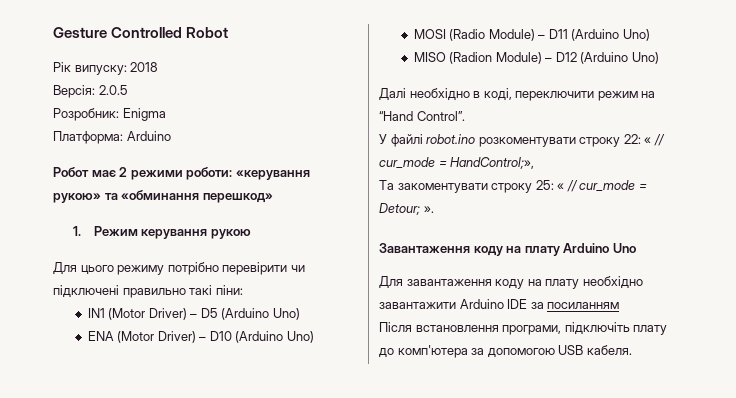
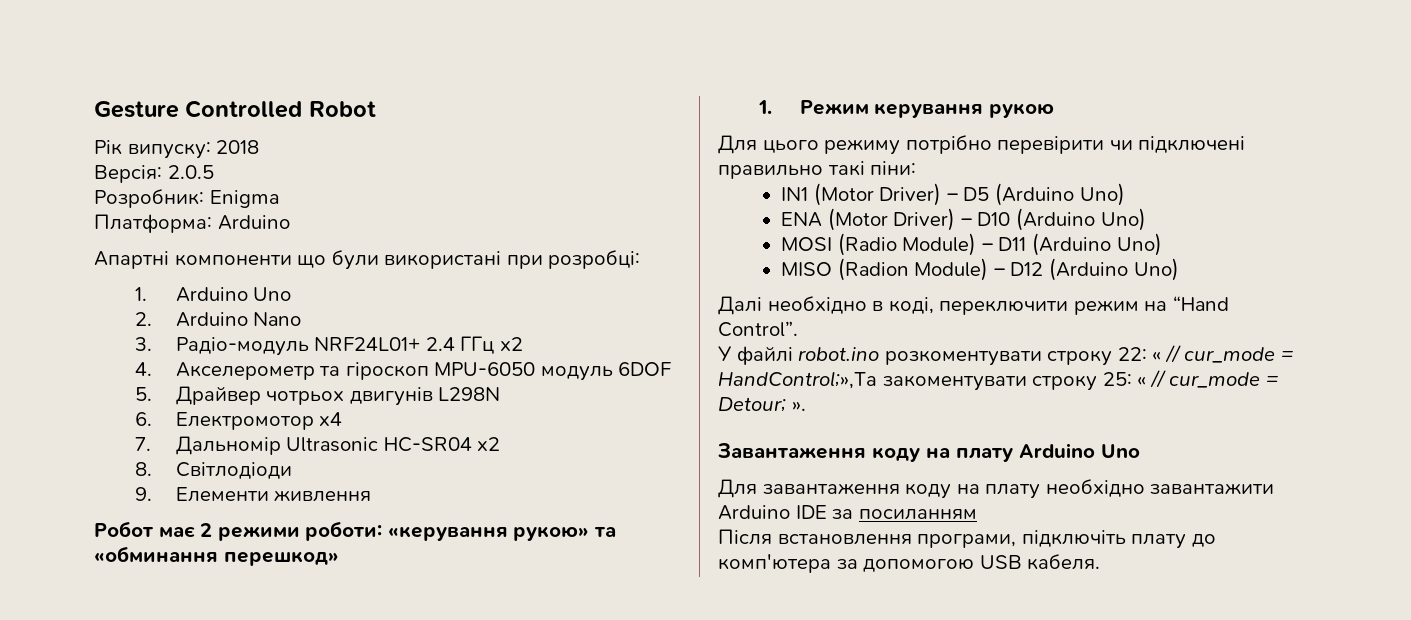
+ Апартні компоненти що були використані при розробці:
+ 1. Arduino Uno
+ 2. Arduino Nano
+ 3. Радіо-модуль NRF24L01+ 2.4 ГГц х2
+ 4. Акселерометр та гіроскоп MPU-6050 модуль 6DOF
+ 5. Драйвер чотрьох двигунів L298N
+ 6. Електромотор x4
+ 7. Дальномір Ultrasonic HC-SR04 x2
+ 8. Світлодіоди
+ 9. Елементи живлення
- У файлі robot.ino розкоментувати строку 22: « // cur_mode = HandControl;»,
- Та закоментувати строку 25: « // cur_mode = Detour; ».
+ У файлі robot.ino розкоментувати строку 22: « // cur_mode = HandControl;»,Та закоментувати строку 25: « // cur_mode = Detour; ».

